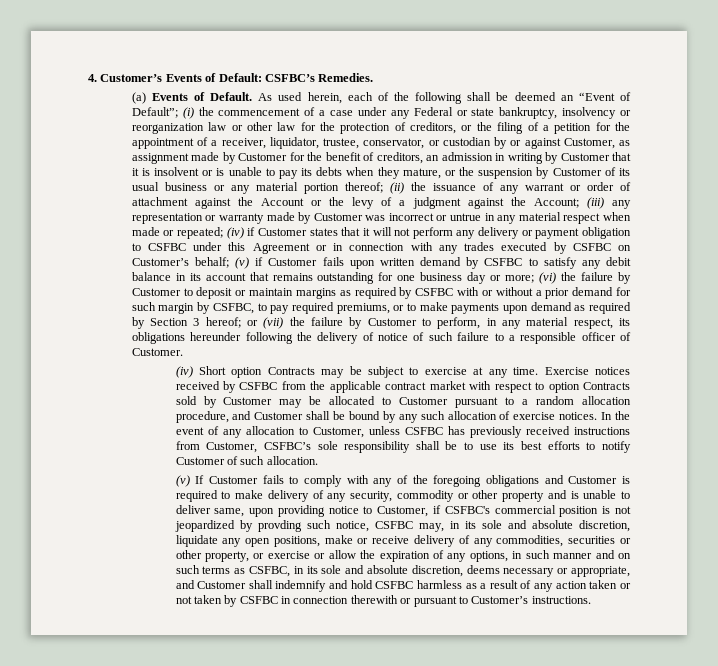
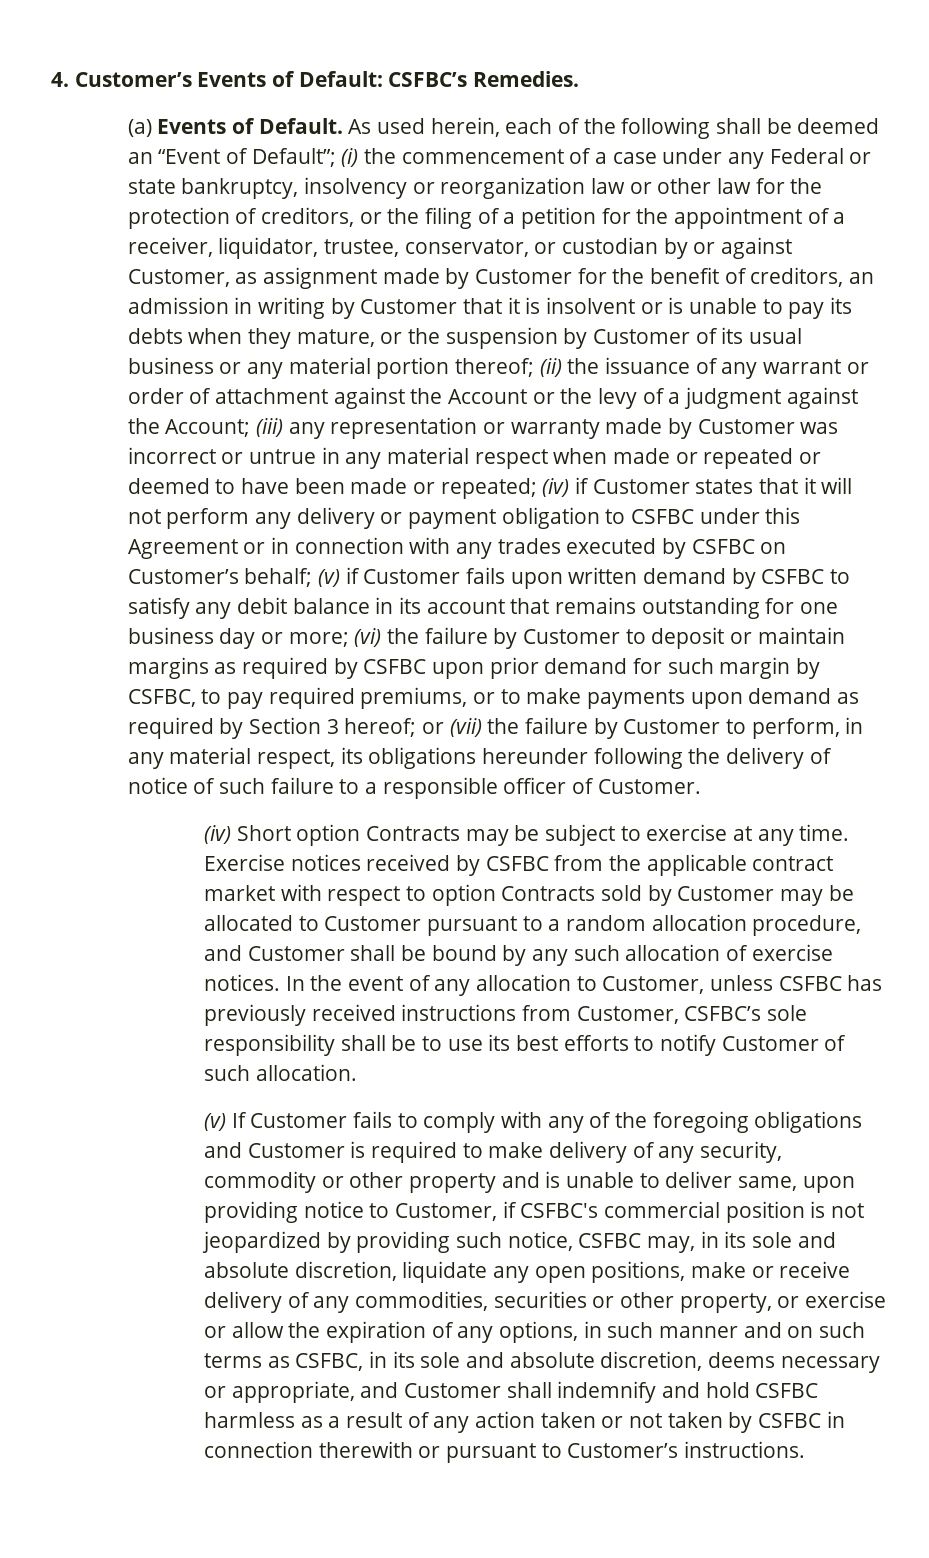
- (iii) any representation or warranty made by Customer was incorrect or untrue in any material respect when made or repeated;
+ (iii) any representation or warranty made by Customer was incorrect or untrue in any material respect when made or repeated or deemed to have been made or repeated;
- (vi) the failure by Customer to deposit or maintain margins as required by CSFBC with or without a prior demand for such margin by CSFBC, to pay required premiums, or to make payments upon demand as required by Section 3 hereof;
+ (vi) the failure by Customer to deposit or maintain margins as required by CSFBC upon prior demand for such margin by CSFBC, to pay required premiums, or to make payments upon demand as required by Section 3 hereof;
- (v) If Customer fails to comply with any of the foregoing obligations and Customer is required to make delivery of any security, commodity or other property and is unable to deliver same, upon providing notice to Customer, if CSFBC's commercial position is not jeopardized by provding such notice, CSFBC may, in its sole and absolute discretion, liquidate any open positions, make or receive delivery of any commodities, securities or other property, or exercise or allow the expiration of any options, in such manner and on such terms as CSFBC, in its sole and absolute discretion, deems necessary or appropriate, and Customer shall indemnify and hold CSFBC harmless as a result of any action taken or not taken by CSFBC in connection therewith or pursuant to Customer’s instructions.
+ (v) If Customer fails to comply with any of the foregoing obligations and Customer is required to make delivery of any security, commodity or other property and is unable to deliver same, upon providing notice to Customer, if CSFBC's commercial position is not jeopardized by providing such notice, CSFBC may, in its sole and absolute discretion, liquidate any open positions, make or receive delivery of any commodities, securities or other property, or exercise or allow the expiration of any options, in such manner and on such terms as CSFBC, in its sole and absolute discretion, deems necessary or appropriate, and Customer shall indemnify and hold CSFBC harmless as a result of any action taken or not taken by CSFBC in connection therewith or pursuant to Customer’s instructions.

